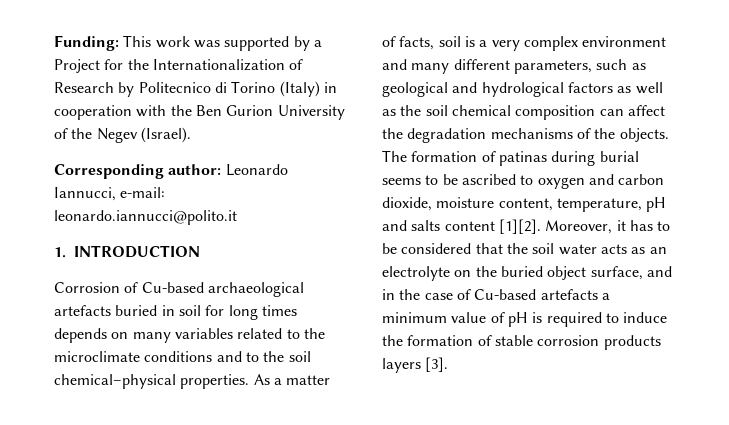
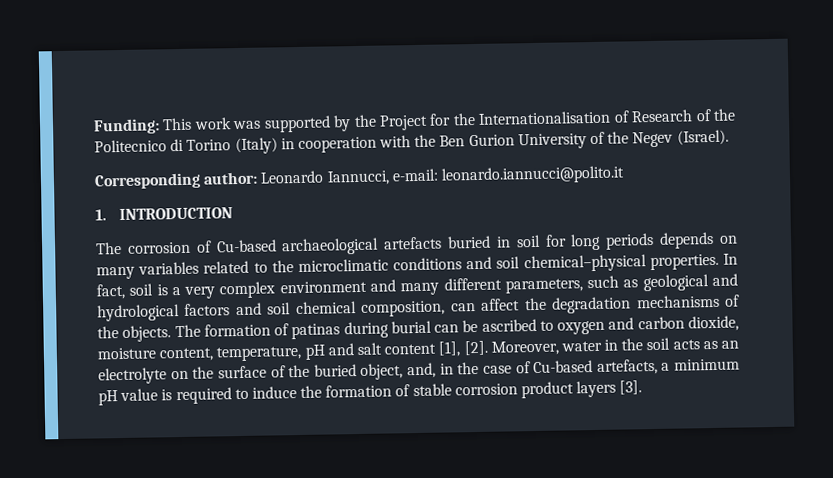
- Funding: This work was supported by a Project for the Internationalization of Research by Politecnico di Torino (Italy) in cooperation with the Ben Gurion University of the Negev (Israel).
+ Funding: This work was supported by the Project for the Internationalisation of Research of the Politecnico di Torino (Italy) in cooperation with the Ben Gurion University of the Negev (Israel).
- Corrosion of Cu-based archaeological artefacts buried in soil for long times depends on many variables related to the microclimate conditions and to the soil chemical–physical properties.
+ The corrosion of Cu-based archaeological artefacts buried in soil for long periods depends on many variables related to the microclimatic conditions and soil chemical–physical properties.
- As a matter of facts, soil is a very complex environment and many different parameters, such as geological and hydrological factors as well as the soil chemical composition can affect the degradation mechanisms of the objects.
+ In fact, soil is a very complex environment and many different parameters, such as geological and hydrological factors and soil chemical composition, can affect the degradation mechanisms of the objects.
- The formation of patinas during burial seems to be ascribed to oxygen and carbon dioxide, moisture content, temperature, pH and salts content [1][2]. Moreover, it has to be considered that the soil water acts as an electrolyte on the buried object surface, and in the case of Cu-based artefacts a minimum value of pH is required to induce the formation of stable corrosion products layers [3].
+ The formation of patinas during burial can be ascribed to oxygen and carbon dioxide, moisture content, temperature, pH and salt content [1], [2]. Moreover, water in the soil acts as an electrolyte on the surface of the buried object, and, in the case of Cu-based artefacts, a minimum pH value is required to induce the formation of stable corrosion product layers [3].

